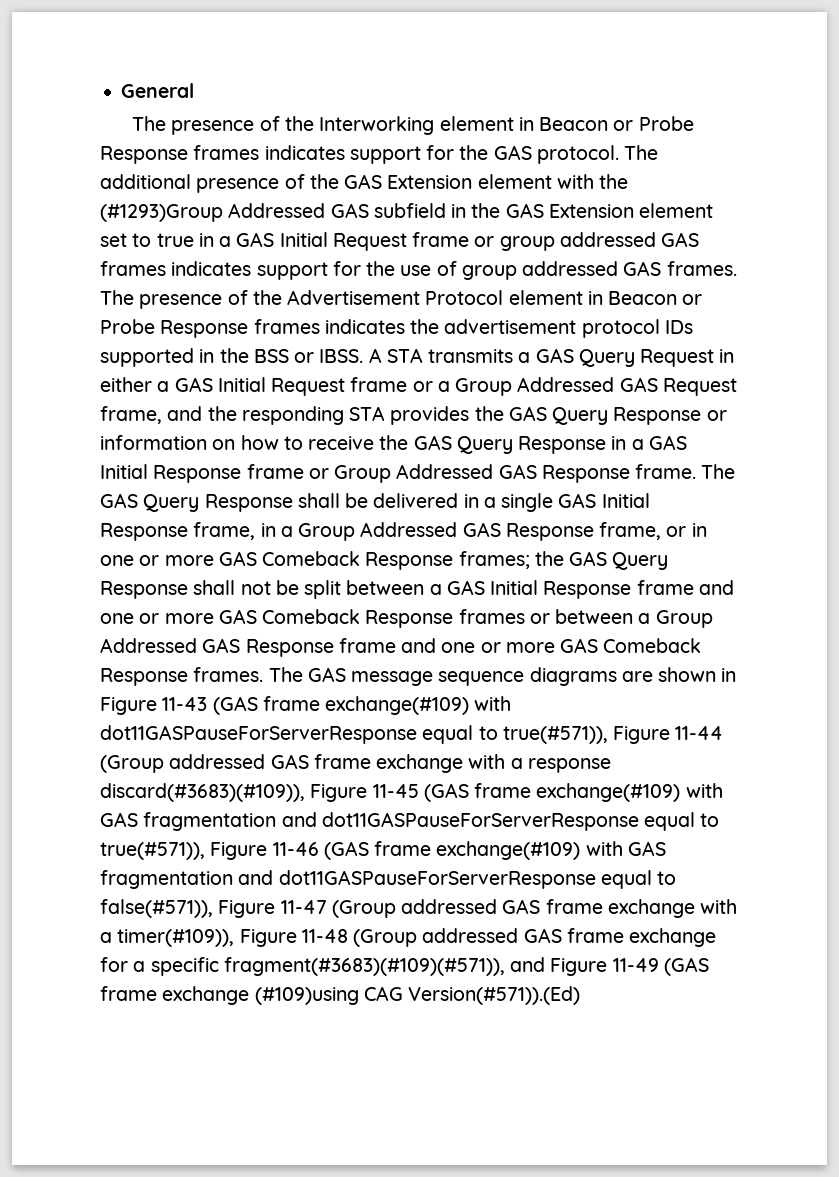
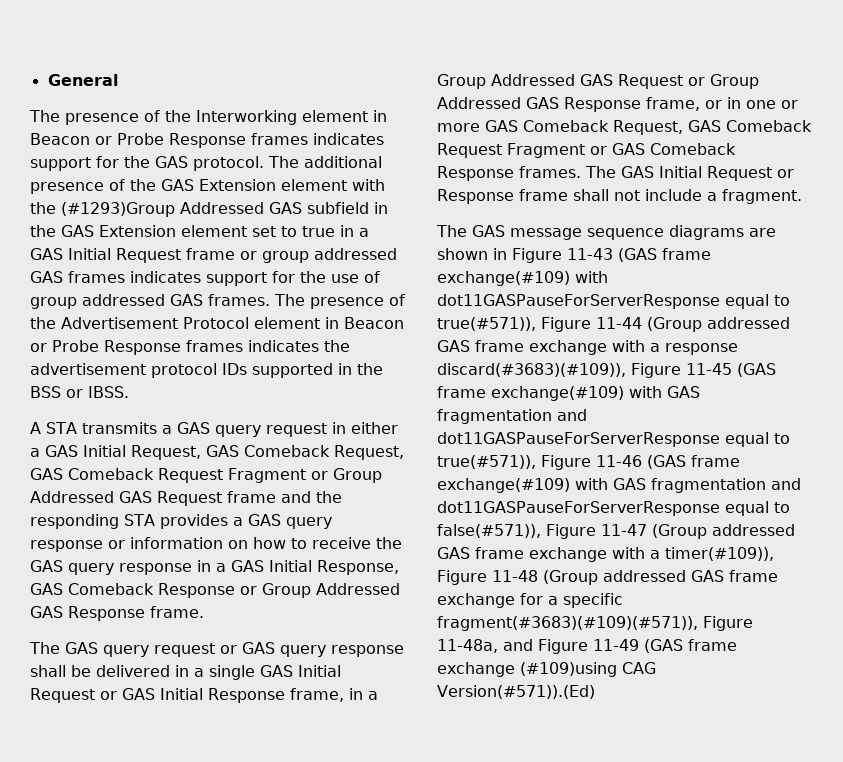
- The presence of the Advertisement Protocol element in Beacon or Probe Response frames indicates the advertisement protocol IDs supported in the BSS or IBSS. A STA transmits a GAS Query Request in either a GAS Initial Request frame or a Group Addressed GAS Request frame, and the responding STA provides the GAS Query Response or information on how to receive the GAS Query Response in a GAS Initial Response frame or Group Addressed GAS Response frame. The GAS Query Response shall be delivered in a single GAS Initial Response frame, in a Group Addressed GAS Response frame, or in one or more GAS Comeback Response frames; the GAS Query Response shall not be split between a GAS Initial Response frame and one or more GAS Comeback Response frames or between a Group Addressed GAS Response frame and one or more GAS Comeback Response frames.
+ The presence of the Advertisement Protocol element in Beacon or Probe Response frames indicates the advertisement protocol IDs supported in the BSS or IBSS.
+ A STA transmits a GAS query request in either a GAS Initial Request, GAS Comeback Request, GAS Comeback Request Fragment or Group Addressed GAS Request frame and the responding STA provides a GAS query response or information on how to receive the GAS query response in a GAS Initial Response, GAS Comeback Response or Group Addressed GAS Response frame.
+ The GAS query request or GAS query response shall be delivered in a single GAS Initial Request or GAS Initial Response frame, in a Group Addressed GAS Request or Group Addressed GAS Response frame, or in one or more GAS Comeback Request, GAS Comeback Request Fragment or GAS Comeback Response frames.
- The GAS message sequence diagrams are shown in Figure 11-43 (GAS frame exchange(#109) with dot11GASPauseForServerResponse equal to true(#571)), Figure 11-44 (Group addressed GAS frame exchange with a response discard(#3683)(#109)), Figure 11-45 (GAS frame exchange(#109) with GAS fragmentation and dot11GASPauseForServerResponse equal to true(#571)), Figure 11-46 (GAS frame exchange(#109) with GAS fragmentation and dot11GASPauseForServerResponse equal to false(#571)), Figure 11-47 (Group addressed GAS frame exchange with a timer(#109)), Figure 11-48 (Group addressed GAS frame exchange for a specific fragment(#3683)(#109)(#571)), and Figure 11-49 (GAS frame exchange (#109)using CAG Version(#571)).(Ed)
+ The GAS Initial Request or Response frame shall not include a fragment.
+ The GAS message sequence diagrams are shown in Figure 11-43 (GAS frame exchange(#109) with dot11GASPauseForServerResponse equal to true(#571)), Figure 11-44 (Group addressed GAS frame exchange with a response discard(#3683)(#109)), Figure 11-45 (GAS frame exchange(#109) with GAS fragmentation and dot11GASPauseForServerResponse equal to true(#571)), Figure 11-46 (GAS frame exchange(#109) with GAS fragmentation and dot11GASPauseForServerResponse equal to false(#571)), Figure 11-47 (Group addressed GAS frame exchange with a timer(#109)), Figure 11-48 (Group addressed GAS frame exchange for a specific fragment(#3683)(#109)(#571)), Figure 11-48a, and Figure 11-49 (GAS frame exchange (#109)using CAG Version(#571)).(Ed)

